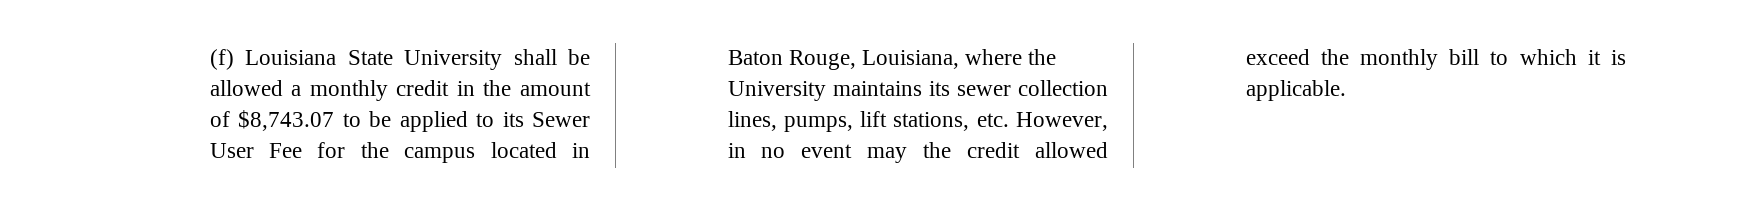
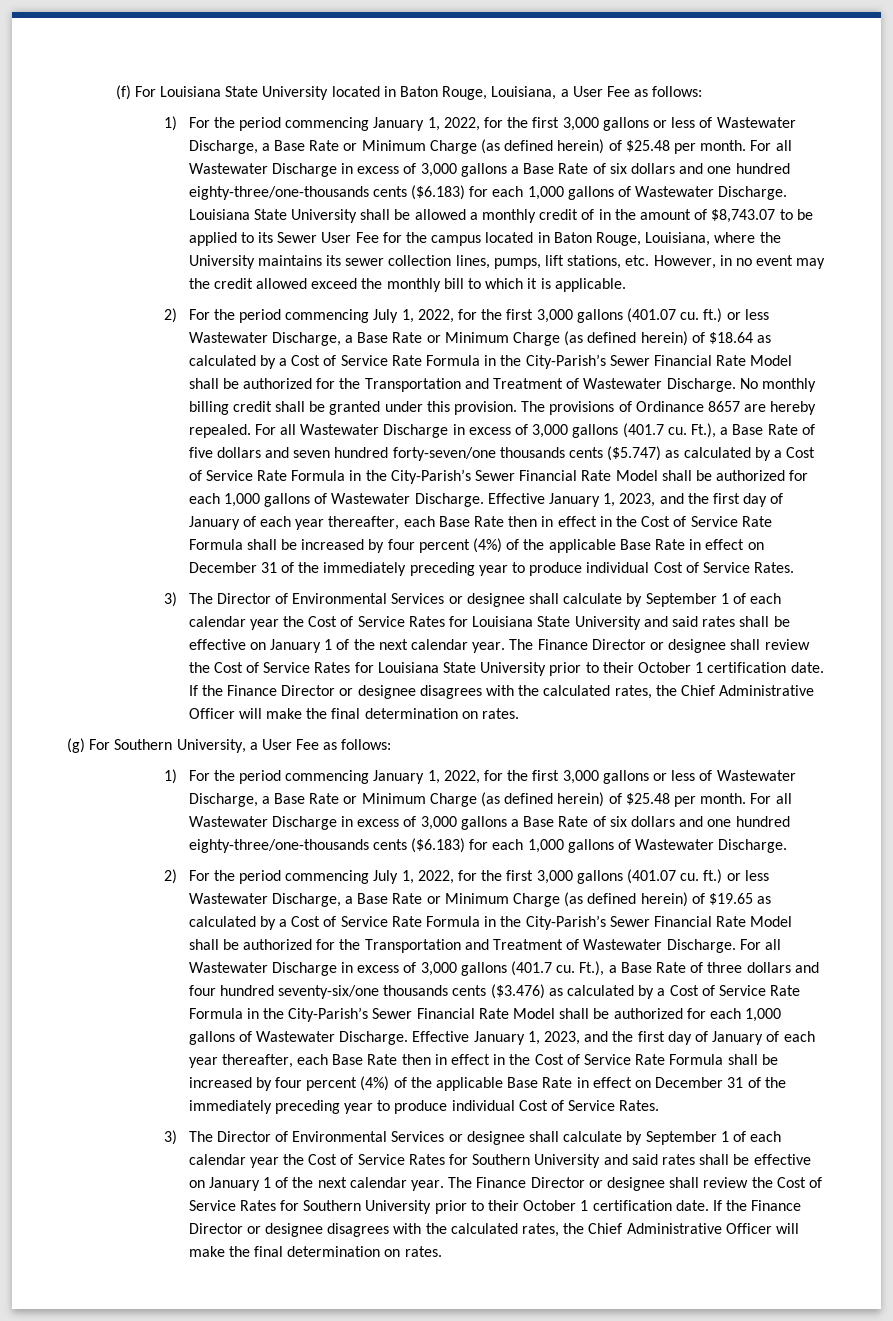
- (f) Louisiana State University shall be allowed a monthly credit in the amount of $8,743.07 to be applied to its Sewer User Fee for the campus located in Baton Rouge, Louisiana, where the University maintains its sewer collection lines, pumps, lift stations, etc. However, in no event may the credit allowed exceed the monthly bill to which it is applicable.
+ (f) For Louisiana State University located in Baton Rouge, Louisiana, a User Fee as follows:
+ 1) For the period commencing January 1, 2022, for the first 3,000 gallons or less of Wastewater Discharge, a Base Rate or Minimum Charge (as defined herein) of $25.48 per month. For all Wastewater Discharge in excess of 3,000 gallons a Base Rate of six dollars and one hundred eighty-three/one-thousands cents ($6.183) for each 1,000 gallons of Wastewater Discharge. Louisiana State University shall be allowed a monthly credit of in the amount of $8,743.07 to be applied to its Sewer User Fee for the campus located in Baton Rouge, Louisiana, where the University maintains its sewer collection lines, pumps, lift stations, etc. However, in no event may the credit allowed exceed the monthly bill to which it is applicable.
+ 2) For the period commencing July 1, 2022, for the first 3,000 gallons (401.07 cu. ft.) or less Wastewater Discharge, a Base Rate or Minimum Charge (as defined herein) of $18.64 as calculated by a Cost of Service Rate Formula in the City-Parish’s Sewer Financial Rate Model shall be authorized for the Transportation and Treatment of Wastewater Discharge. No monthly billing credit shall be granted under this provision. The provisions of Ordinance 8657 are hereby repealed. For all Wastewater Discharge in excess of 3,000 gallons (401.7 cu. Ft.), a Base Rate of five dollars and seven hundred forty-seven/one thousands cents ($5.747) as calculated by a Cost of Service Rate Formula in the City-Parish’s Sewer Financial Rate Model shall be authorized for each 1,000 gallons of Wastewater Discharge. Effective January 1, 2023, and the first day of January of each year thereafter, each Base Rate then in effect in the Cost of Service Rate Formula shall be increased by four percent (4%) of the applicable Base Rate in effect on December 31 of the immediately preceding year to produce individual Cost of Service Rates.
+ 3) The Director of Environmental Services or designee shall calculate by September 1 of each calendar year the Cost of Service Rates for Louisiana State University and said rates shall be effective on January 1 of the next calendar year. The Finance Director or designee shall review the Cost of Service Rates for Louisiana State University prior to their October 1 certification date. If the Finance Director or designee disagrees with the calculated rates, the Chief Administrative Officer will make the final determination on rates.
+ (g) For Southern University, a User Fee as follows:
+ 1) For the period commencing January 1, 2022, for the first 3,000 gallons or less of Wastewater Discharge, a Base Rate or Minimum Charge (as defined herein) of $25.48 per month. For all Wastewater Discharge in excess of 3,000 gallons a Base Rate of six dollars and one hundred eighty-three/one-thousands cents ($6.183) for each 1,000 gallons of Wastewater Discharge.
+ 2) For the period commencing July 1, 2022, for the first 3,000 gallons (401.07 cu. ft.) or less Wastewater Discharge, a Base Rate or Minimum Charge (as defined herein) of $19.65 as calculated by a Cost of Service Rate Formula in the City-Parish’s Sewer Financial Rate Model shall be authorized for the Transportation and Treatment of Wastewater Discharge. For all Wastewater Discharge in excess of 3,000 gallons (401.7 cu. Ft.), a Base Rate of three dollars and four hundred seventy-six/one thousands cents ($3.476) as calculated by a Cost of Service Rate Formula in the City-Parish’s Sewer Financial Rate Model shall be authorized for each 1,000 gallons of Wastewater Discharge. Effective January 1, 2023, and the first day of January of each year thereafter, each Base Rate then in effect in the Cost of Service Rate Formula shall be increased by four percent (4%) of the applicable Base Rate in effect on December 31 of the immediately preceding year to produce individual Cost of Service Rates.
+ 3) The Director of Environmental Services or designee shall calculate by September 1 of each calendar year the Cost of Service Rates for Southern University and said rates shall be effective on January 1 of the next calendar year. The Finance Director or designee shall review the Cost of Service Rates for Southern University prior to their October 1 certification date. If the Finance Director or designee disagrees with the calculated rates, the Chief Administrative Officer will make the final determination on rates.

